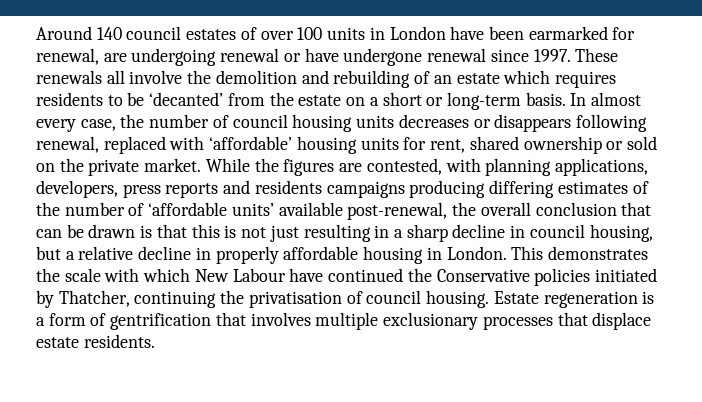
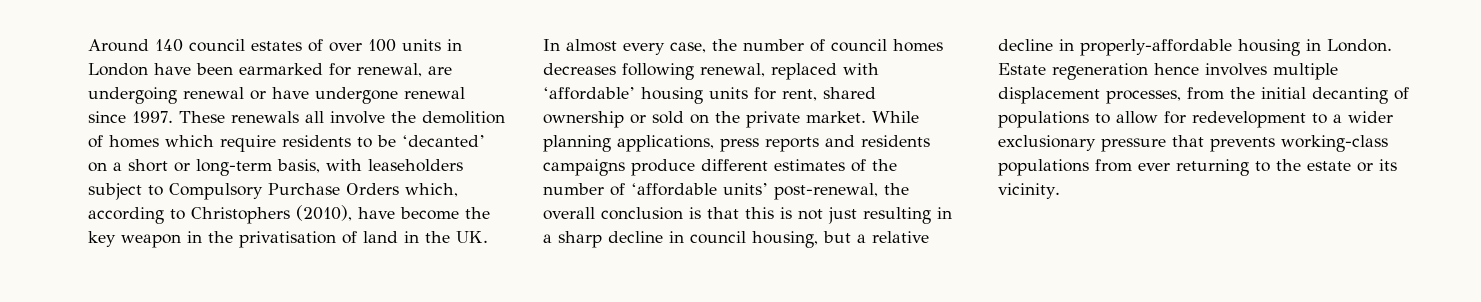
- These renewals all involve the demolition and rebuilding of an estate which requires residents to be ‘decanted’ from the estate on a short or long-term basis. In almost every case, the number of council housing units decreases or disappears following renewal, replaced with ‘affordable’ housing units for rent, shared ownership or sold on the private market.
+ These renewals all involve the demolition of homes which require residents to be ‘decanted’ on a short or long-term basis, with leaseholders subject to Compulsory Purchase Orders which, according to Christophers (2010), have become the key weapon in the privatisation of land in the UK. In almost every case, the number of council homes decreases following renewal, replaced with ‘affordable’ housing units for rent, shared ownership or sold on the private market.
- While the figures are contested, with planning applications, developers, press reports and residents campaigns producing differing estimates of the number of ‘affordable units’ available post-renewal, the overall conclusion that can be drawn is that this is not just resulting in a sharp decline in council housing, but a relative decline in properly affordable housing in London.
+ While planning applications, press reports and residents campaigns produce different estimates of the number of ‘affordable units’ post-renewal, the overall conclusion is that this is not just resulting in a sharp decline in council housing, but a relative decline in properly-affordable housing in London.
- This demonstrates the scale with which New Labour have continued the Conservative policies initiated by Thatcher, continuing the privatisation of council housing. Estate regeneration is a form of gentrification that involves multiple exclusionary processes that displace estate residents.
+ Estate regeneration hence involves multiple displacement processes, from the initial decanting of populations to allow for redevelopment to a wider exclusionary pressure that prevents working-class populations from ever returning to the estate or its vicinity.

